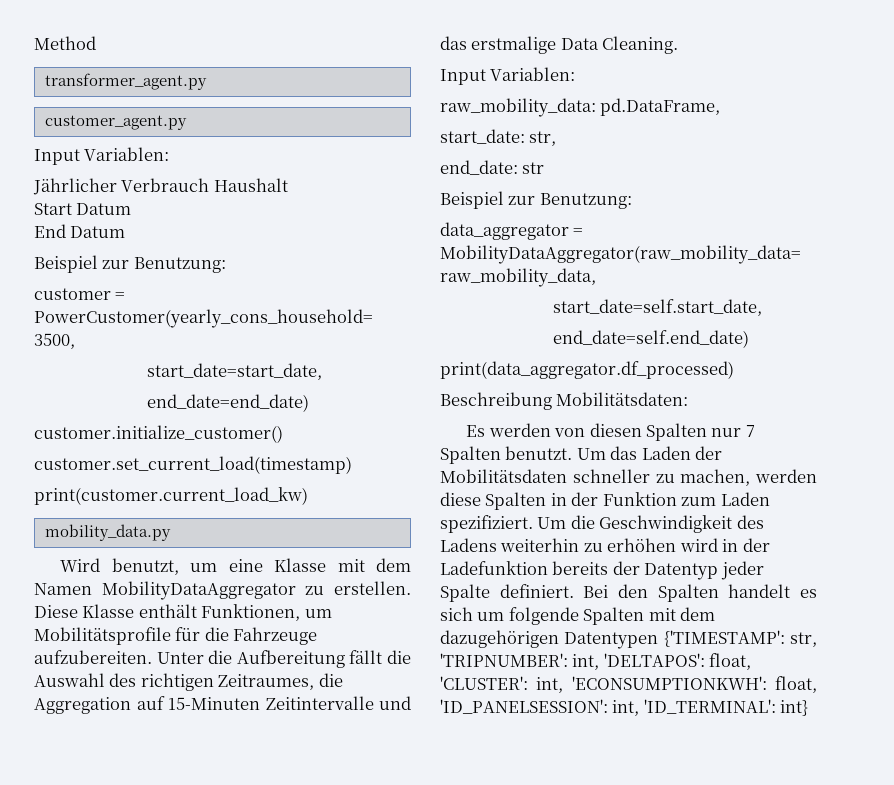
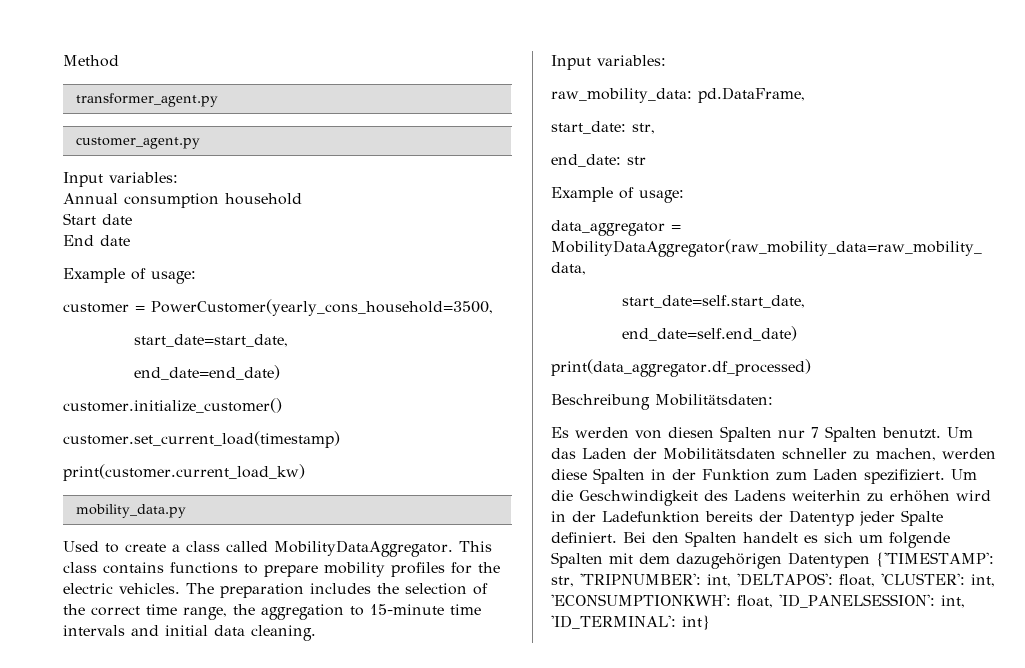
  customer_agent.py
- Input Variablen:
- Jährlicher Verbrauch Haushalt
+ Input variables:
+ Annual consumption household
- Start Datum
+ Start date
- End Datum
- Beispiel zur Benutzung:
+ End date
+ Example of usage:
- Wird benutzt, um eine Klasse mit dem Namen MobilityDataAggregator zu erstellen. Diese Klasse enthält Funktionen, um Mobilitätsprofile für die Fahrzeuge aufzubereiten. Unter die Aufbereitung fällt die Auswahl des richtigen Zeitraumes, die Aggregation auf 15-Minuten Zeitintervalle und das erstmalige Data Cleaning.
- Input Variablen:
+ Used to create a class called MobilityDataAggregator. This class contains functions to prepare mobility profiles for the electric vehicles. The preparation includes the selection of the correct time range, the aggregation to 15-minute time intervals and initial data cleaning.
+ Input variables:
  end_date: str
- Beispiel zur Benutzung:
+ Example of usage:

